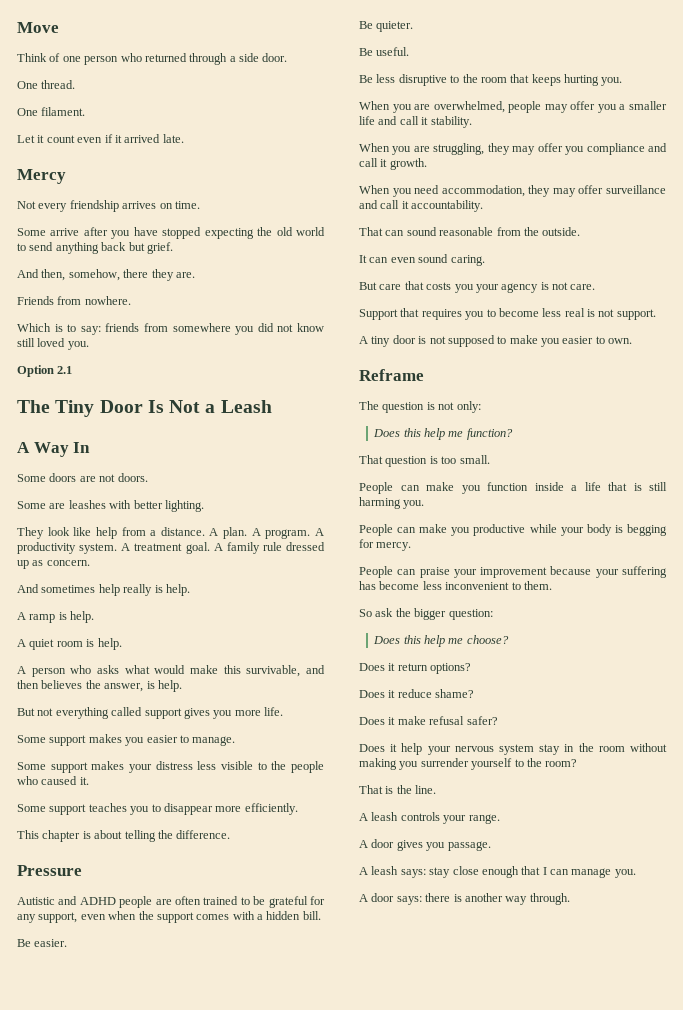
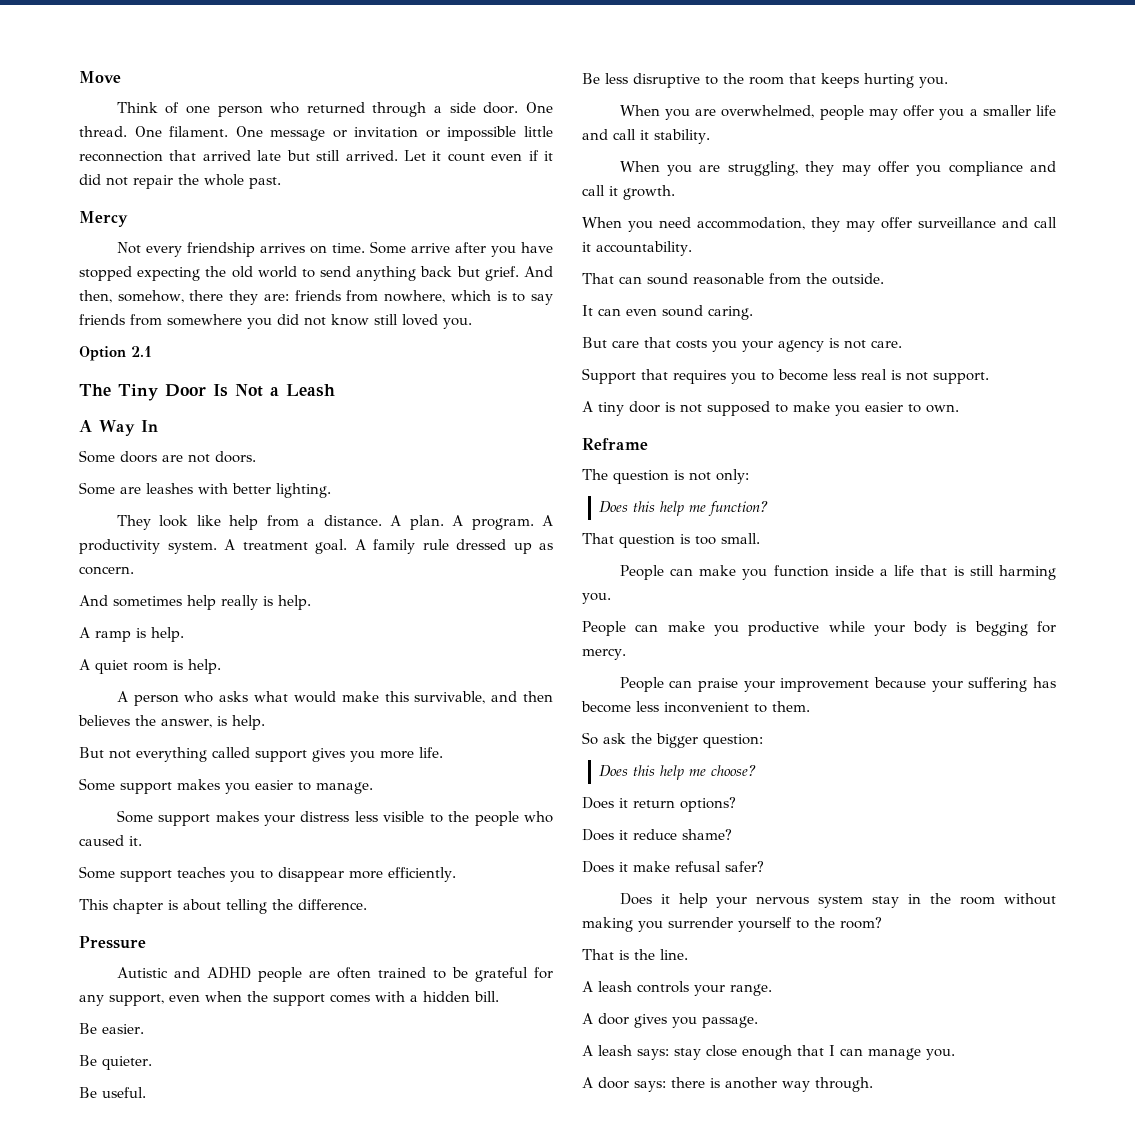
- Think of one person who returned through a side door.
- One thread.
- One filament.
- Let it count even if it arrived late.
+ Think of one person who returned through a side door. One thread. One filament. One message or invitation or impossible little reconnection that arrived late but still arrived. Let it count even if it did not repair the whole past.
- Not every friendship arrives on time.
- Some arrive after you have stopped expecting the old world to send anything back but grief.
- And then, somehow, there they are.
- Friends from nowhere.
- Which is to say: friends from somewhere you did not know still loved you.
+ Not every friendship arrives on time. Some arrive after you have stopped expecting the old world to send anything back but grief. And then, somehow, there they are: friends from nowhere, which is to say friends from somewhere you did not know still loved you.

